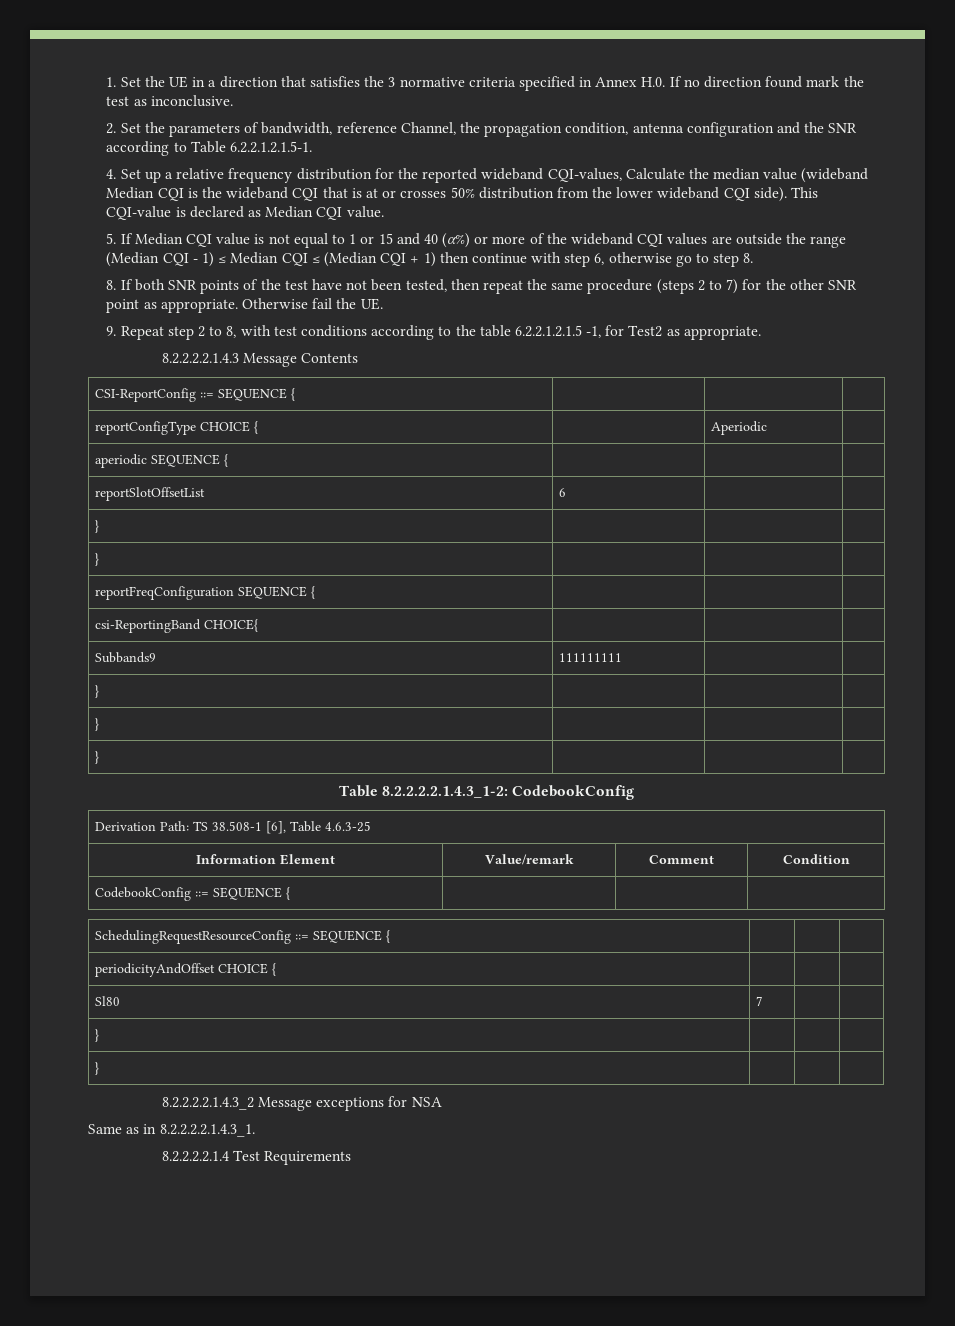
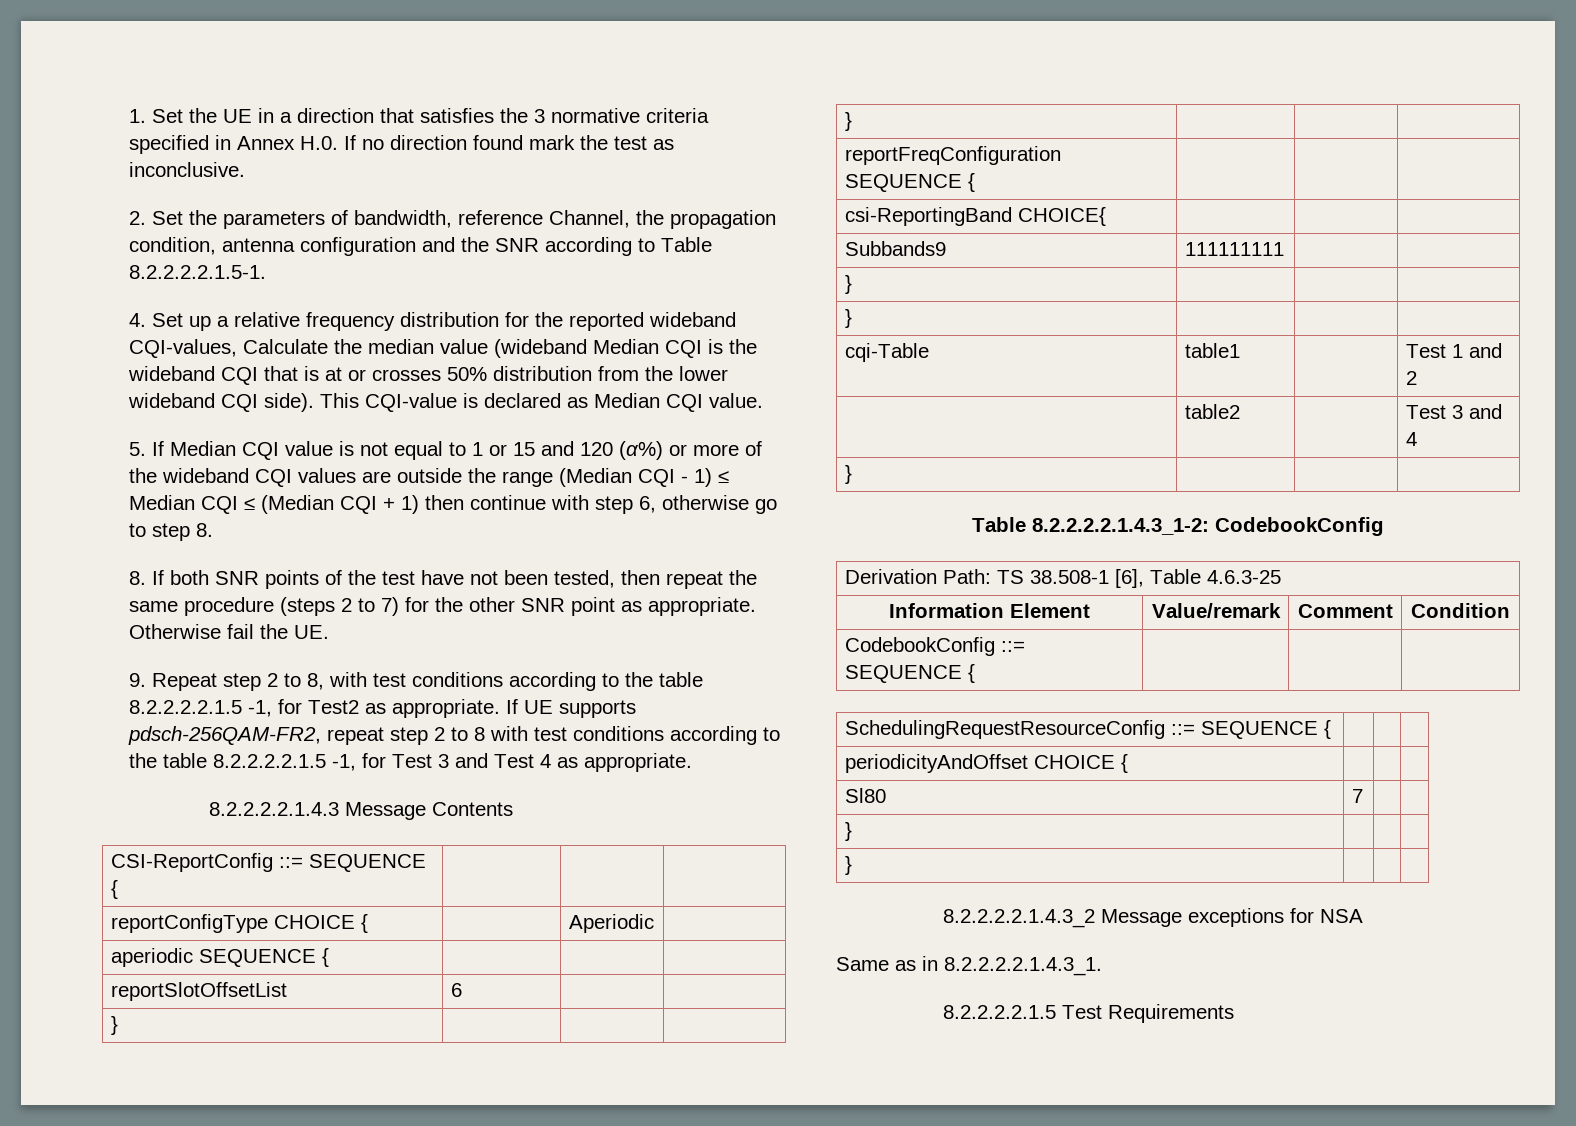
- 2. Set the parameters of bandwidth, reference Channel, the propagation condition, antenna configuration and the SNR according to Table 6.2.2.1.2.1.5-1.
+ 2. Set the parameters of bandwidth, reference Channel, the propagation condition, antenna configuration and the SNR according to Table 8.2.2.2.2.1.5-1.
- 5. If Median CQI value is not equal to 1 or 15 and 40 (α%) or more of the wideband CQI values are outside the range (Median CQI - 1) ≤ Median CQI ≤ (Median CQI + 1) then continue with step 6, otherwise go to step 8.
+ 5. If Median CQI value is not equal to 1 or 15 and 120 (α%) or more of the wideband CQI values are outside the range (Median CQI - 1) ≤ Median CQI ≤ (Median CQI + 1) then continue with step 6, otherwise go to step 8.
- 9. Repeat step 2 to 8, with test conditions according to the table 6.2.2.1.2.1.5 -1, for Test2 as appropriate.
+ 9. Repeat step 2 to 8, with test conditions according to the table 8.2.2.2.2.1.5 -1, for Test2 as appropriate. If UE supports pdsch-256QAM-FR2, repeat step 2 to 8 with test conditions according to the table 8.2.2.2.2.1.5 -1, for Test 3 and Test 4 as appropriate.
+ cqi-Table | table1 | | Test 1 and 2
+ | table2 | | Test 3 and 4
- 8.2.2.2.2.1.4 Test Requirements
+ 8.2.2.2.2.1.5 Test Requirements

